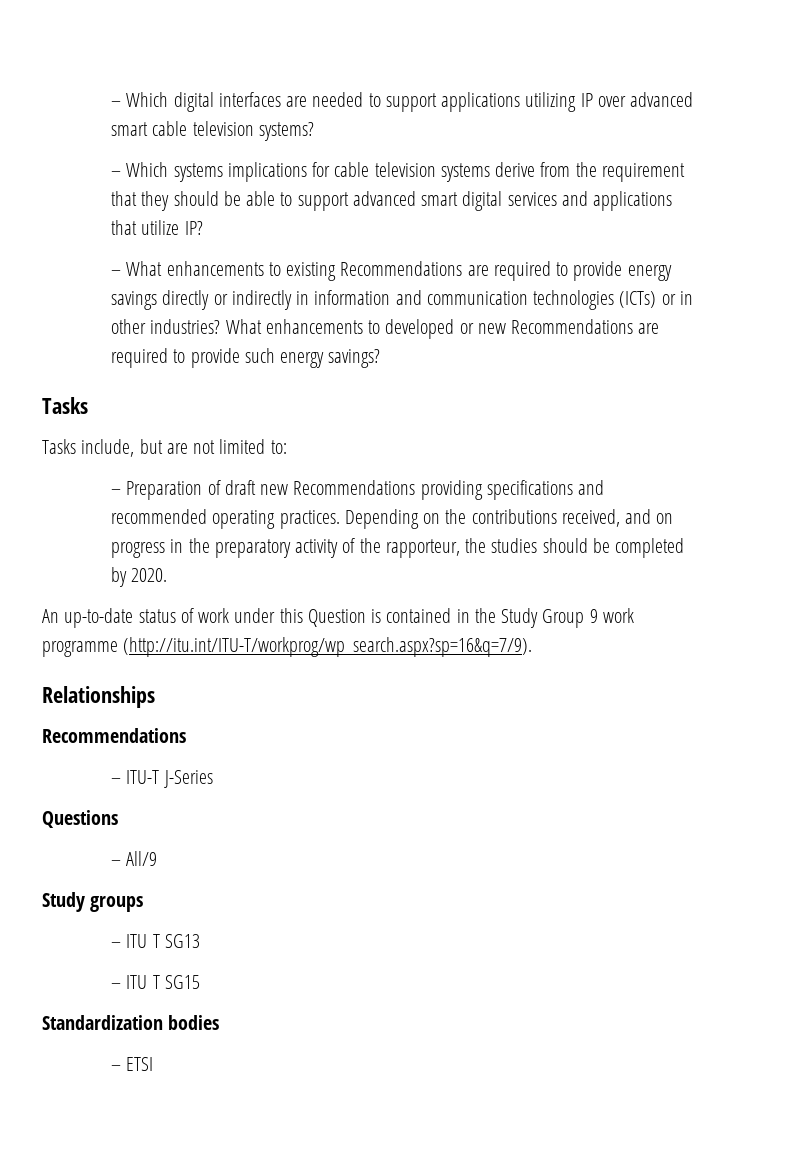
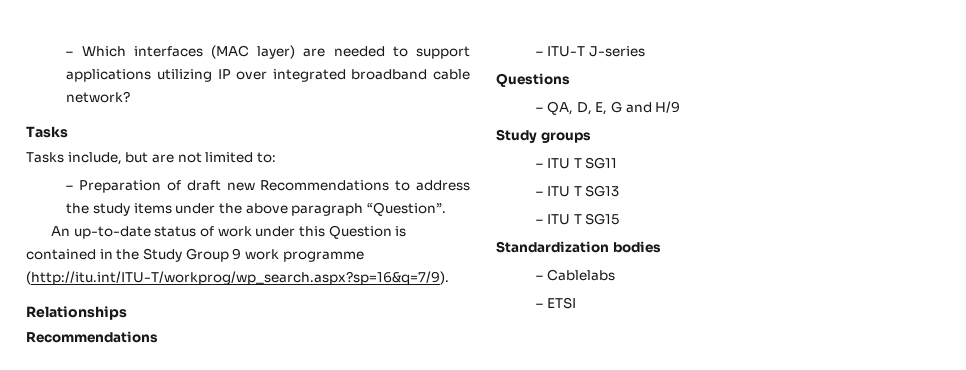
- – Which digital interfaces are needed to support applications utilizing IP over advanced smart cable television systems?
- – Which systems implications for cable television systems derive from the requirement that they should be able to support advanced smart digital services and applications that utilize IP?
- – What enhancements to existing Recommendations are required to provide energy savings directly or indirectly in information and communication technologies (ICTs) or in other industries? What enhancements to developed or new Recommendations are required to provide such energy savings?
+ – Which interfaces (MAC layer) are needed to support applications utilizing IP over integrated broadband cable network?
- – Preparation of draft new Recommendations providing specifications and recommended operating practices. Depending on the contributions received, and on progress in the preparatory activity of the rapporteur, the studies should be completed by 2020.
+ – Preparation of draft new Recommendations to address the study items under the above paragraph “Question”.
- – ITU-T J-Series
+ – ITU-T J-series
- – All/9
+ – QA, D, E, G and H/9
  Study groups
+ – ITU T SG11
+ – Cablelabs

